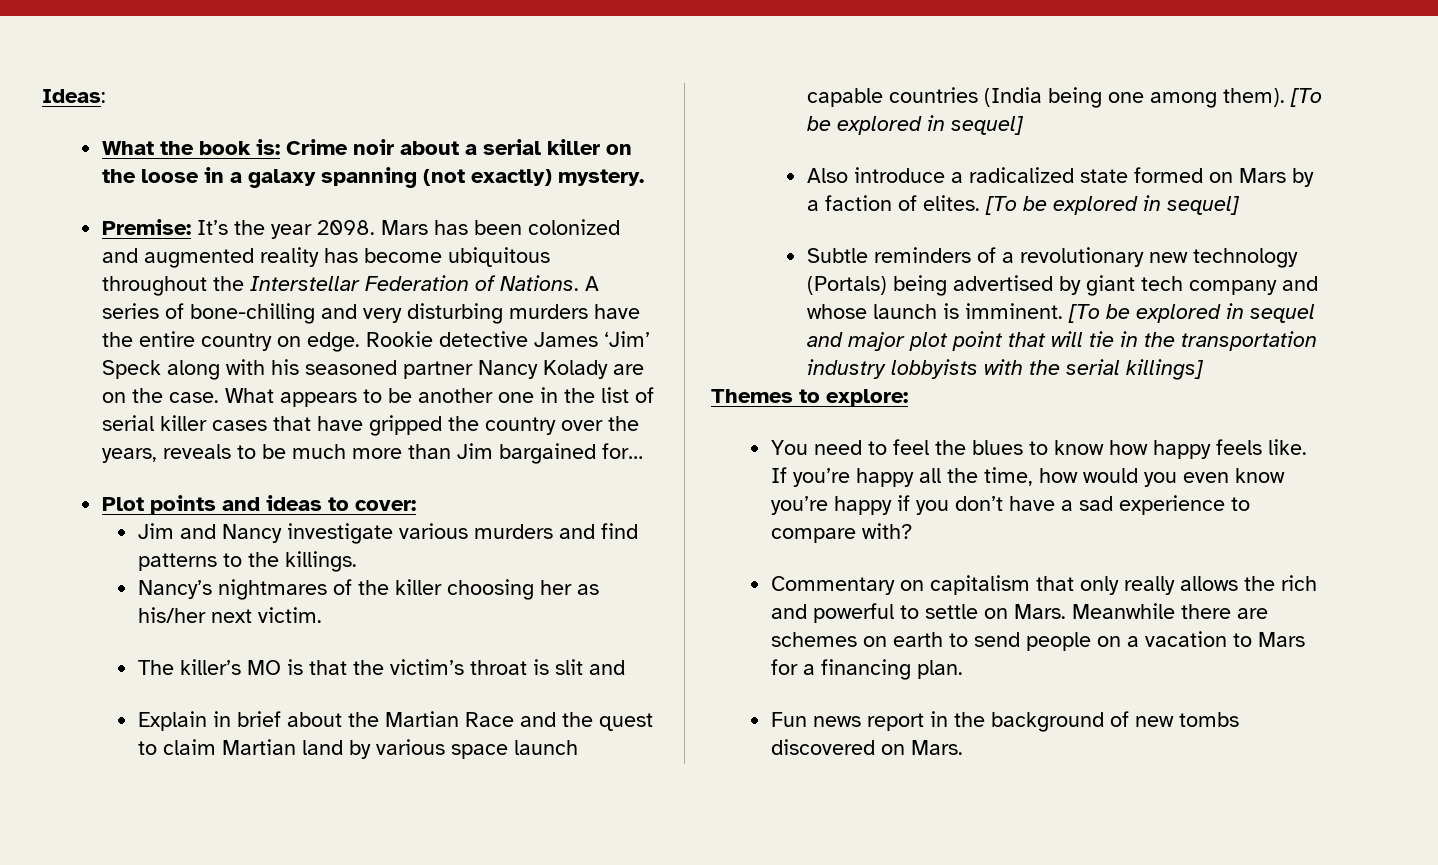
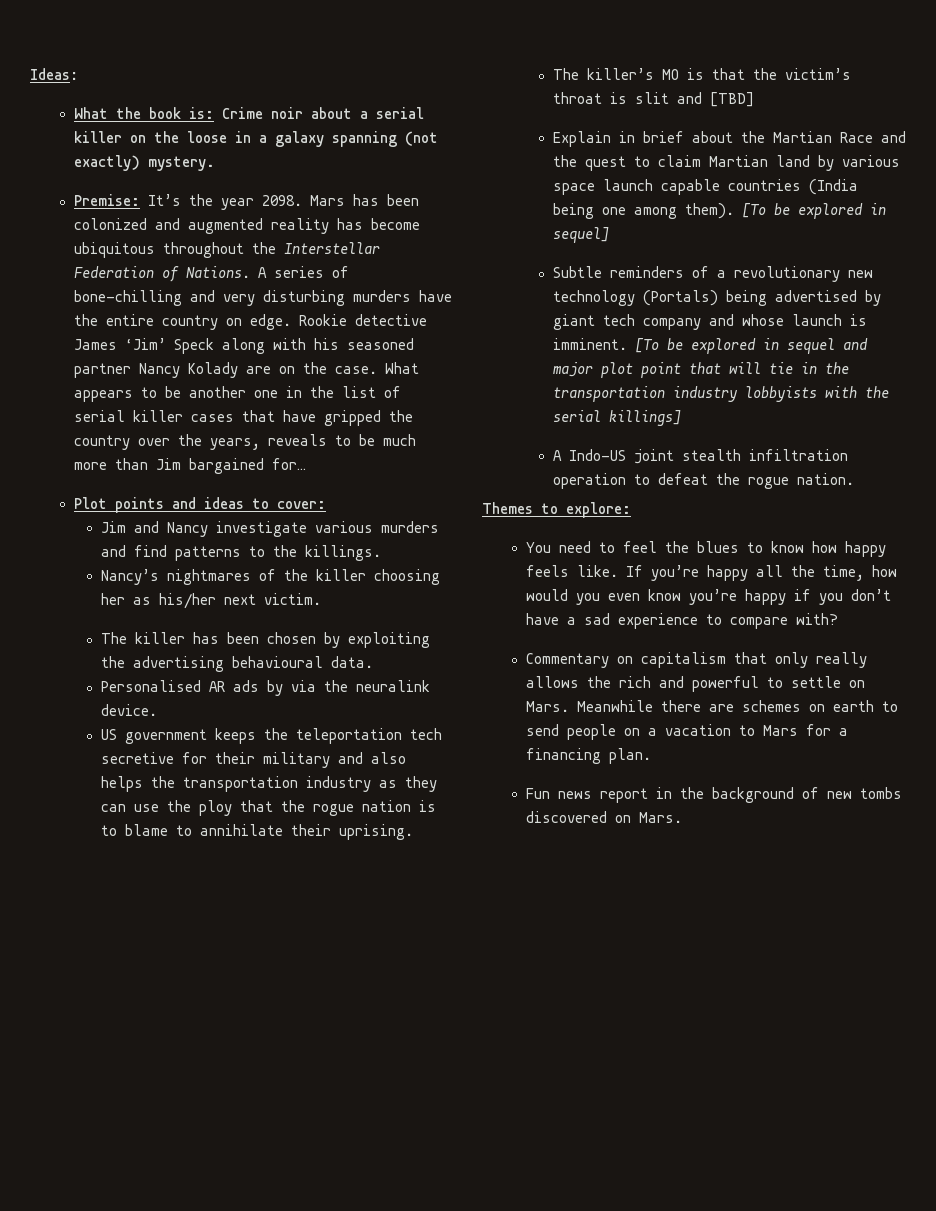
+ The killer has been chosen by exploiting the advertising behavioural data.
+ Personalised AR ads by via the neuralink device.
+ US government keeps the teleportation tech secretive for their military and also helps the transportation industry as they can use the ploy that the rogue nation is to blame to annihilate their uprising.
- The killer’s MO is that the victim’s throat is slit and
+ The killer’s MO is that the victim’s throat is slit and [TBD]
- Also introduce a radicalized state formed on Mars by a faction of elites. [To be explored in sequel]
+ A Indo-US joint stealth infiltration operation to defeat the rogue nation.

